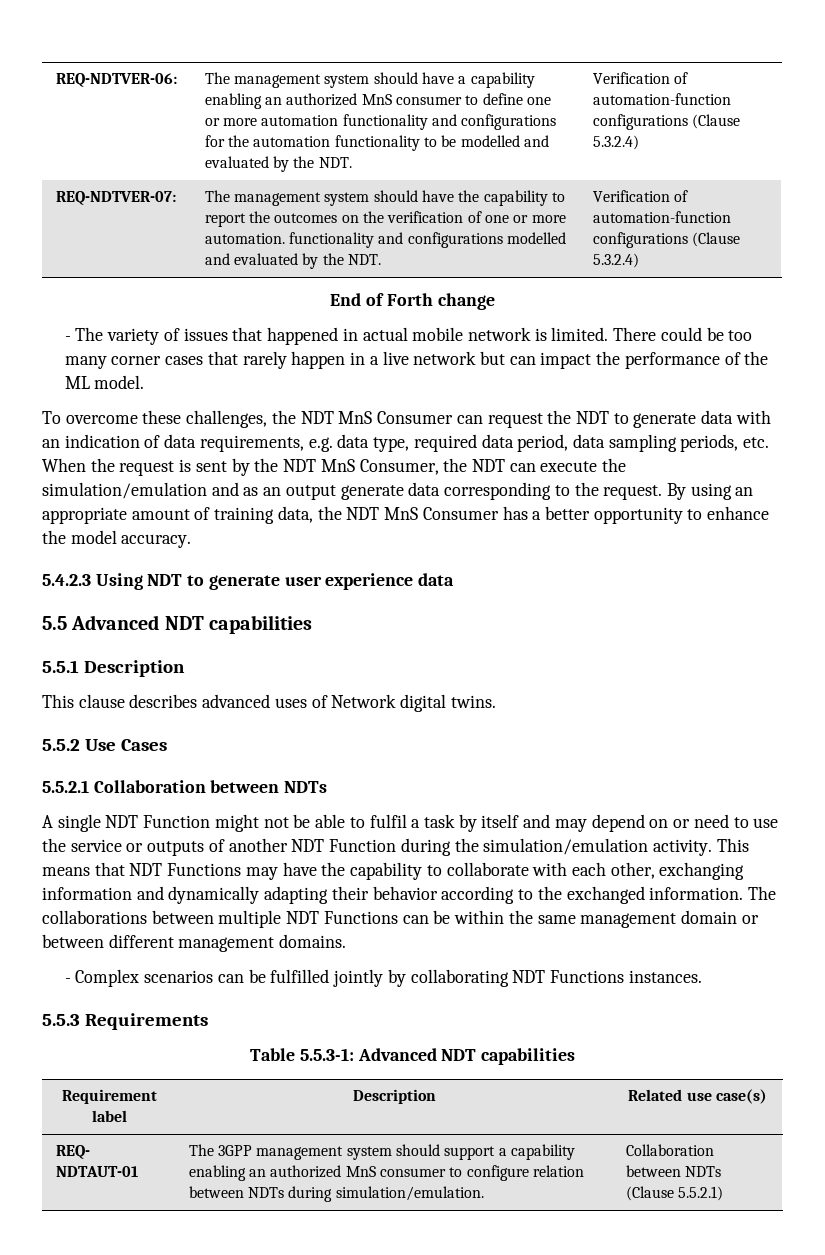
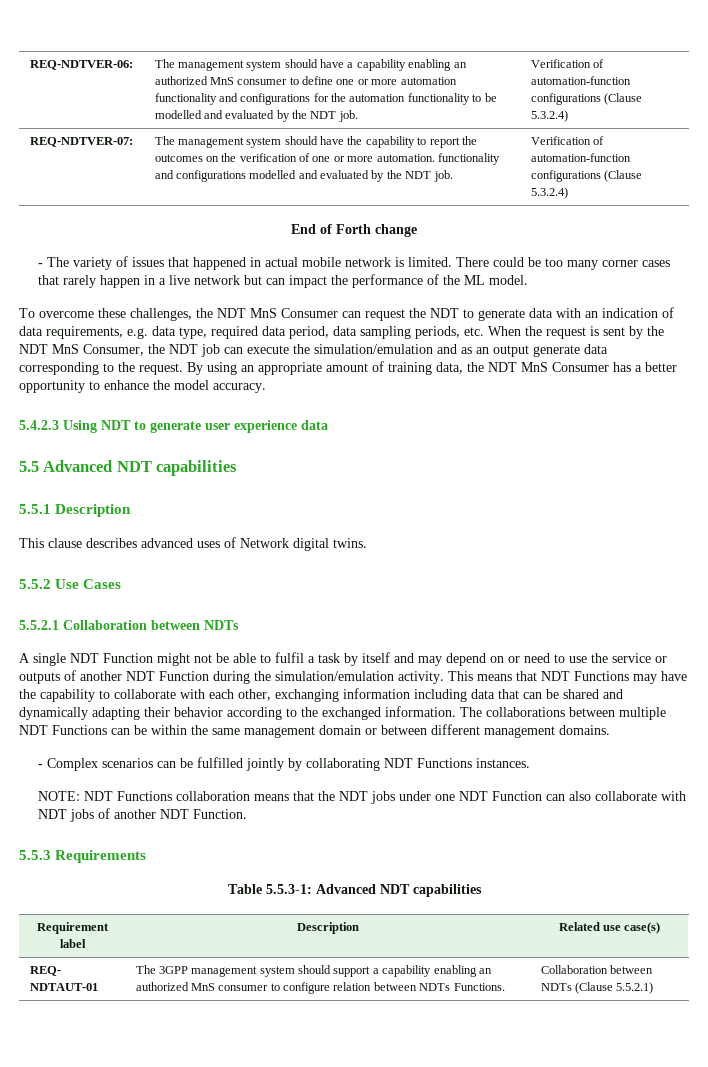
- The management system should have a capability enabling an authorized MnS consumer to define one or more automation functionality and configurations for the automation functionality to be modelled and evaluated by the NDT.
+ The management system should have a capability enabling an authorized MnS consumer to define one or more automation functionality and configurations for the automation functionality to be modelled and evaluated by the NDT job.
- REQ-NDTVER-07: | The management system should have the capability to report the outcomes on the verification of one or more automation. functionality and configurations modelled and evaluated by the NDT. | Verification of automation-function configurations (Clause 5.3.2.4)
+ REQ-NDTVER-07: | The management system should have the capability to report the outcomes on the verification of one or more automation. functionality and configurations modelled and evaluated by the NDT job. | Verification of automation-function configurations (Clause 5.3.2.4)
- To overcome these challenges, the NDT MnS Consumer can request the NDT to generate data with an indication of data requirements, e.g. data type, required data period, data sampling periods, etc. When the request is sent by the NDT MnS Consumer, the NDT can execute the simulation/emulation and as an output generate data corresponding to the request.
+ To overcome these challenges, the NDT MnS Consumer can request the NDT to generate data with an indication of data requirements, e.g. data type, required data period, data sampling periods, etc. When the request is sent by the NDT MnS Consumer, the NDT job can execute the simulation/emulation and as an output generate data corresponding to the request.
- This means that NDT Functions may have the capability to collaborate with each other, exchanging information and dynamically adapting their behavior according to the exchanged information.
+ This means that NDT Functions may have the capability to collaborate with each other, exchanging information including data that can be shared and dynamically adapting their behavior according to the exchanged information.
+ NOTE: NDT Functions collaboration means that the NDT jobs under one NDT Function can also collaborate with NDT jobs of another NDT Function.
- REQ- NDTAUT-01 | The 3GPP management system should support a capability enabling an authorized MnS consumer to configure relation between NDTs during simulation/emulation. | Collaboration between NDTs (Clause 5.5.2.1)
+ REQ- NDTAUT-01 | The 3GPP management system should support a capability enabling an authorized MnS consumer to configure relation between NDTs Functions. | Collaboration between NDTs (Clause 5.5.2.1)

